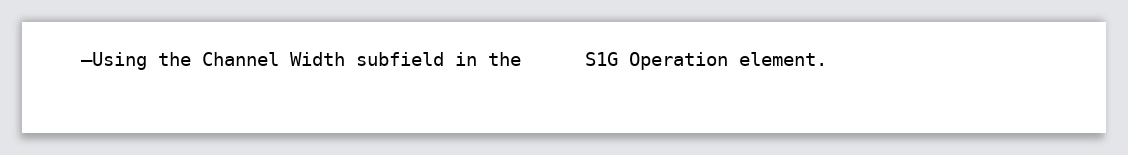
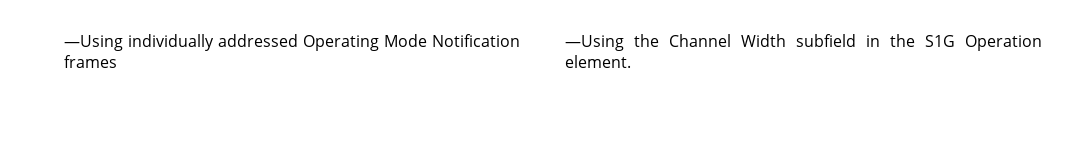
+ —Using individually addressed Operating Mode Notification frames

